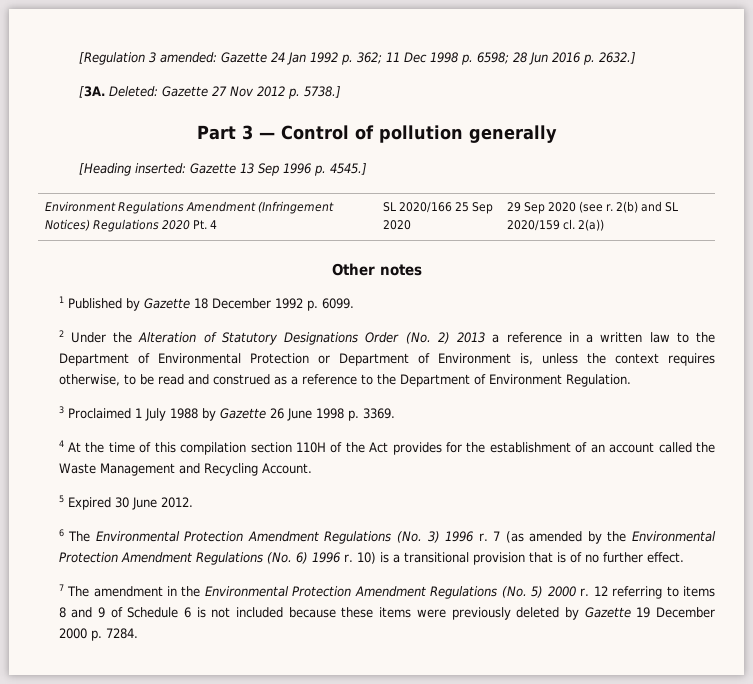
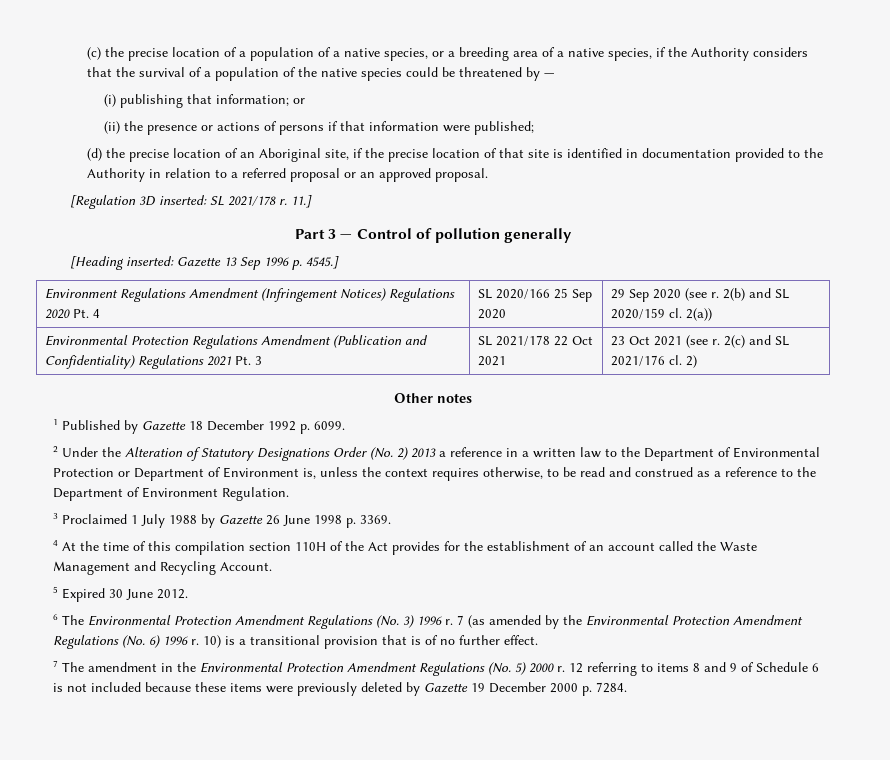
- [Regulation 3 amended: Gazette 24 Jan 1992 p. 362; 11 Dec 1998 p. 6598; 28 Jun 2016 p. 2632.]
- [3A. Deleted: Gazette 27 Nov 2012 p. 5738.]
+ (c) the precise location of a population of a native species, or a breeding area of a native species, if the Authority considers that the survival of a population of the native species could be threatened by —
+ (i) publishing that information; or
+ (ii) the presence or actions of persons if that information were published;
+ (d) the precise location of an Aboriginal site, if the precise location of that site is identified in documentation provided to the Authority in relation to a referred proposal or an approved proposal.
+ [Regulation 3D inserted: SL 2021/178 r. 11.]
+ Environmental Protection Regulations Amendment (Publication and Confidentiality) Regulations 2021 Pt. 3 | SL 2021/178 22 Oct 2021 | 23 Oct 2021 (see r. 2(c) and SL 2021/176 cl. 2)

